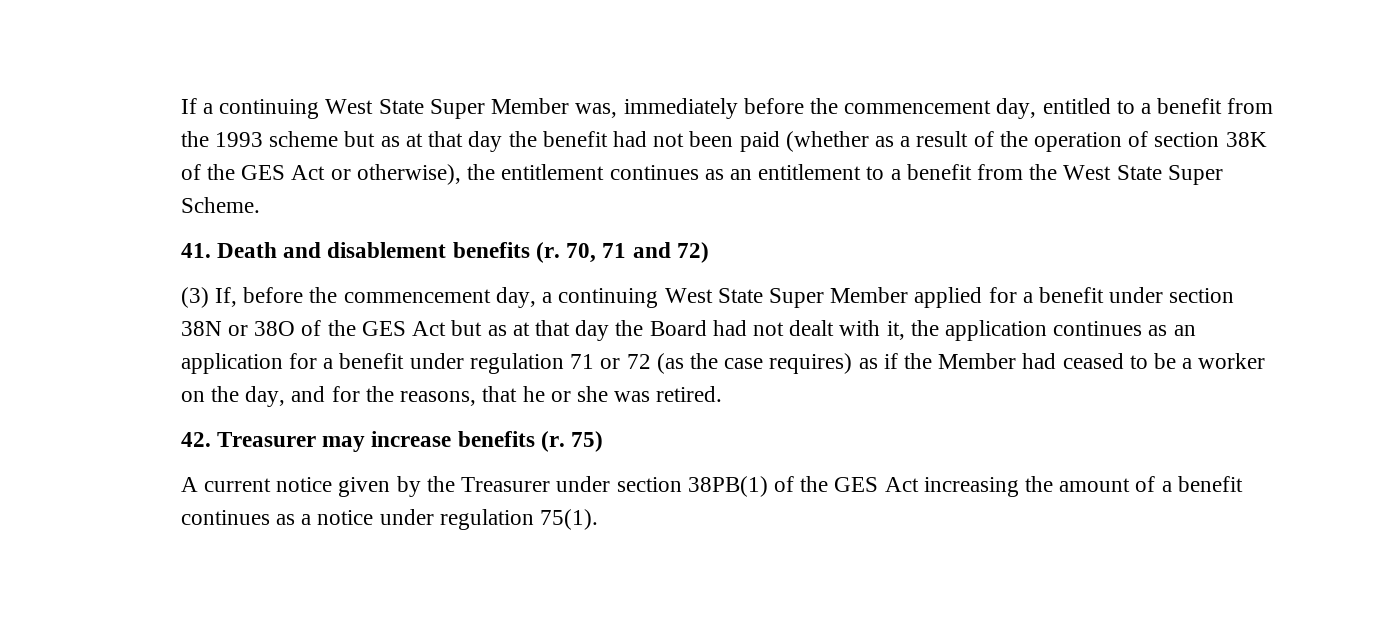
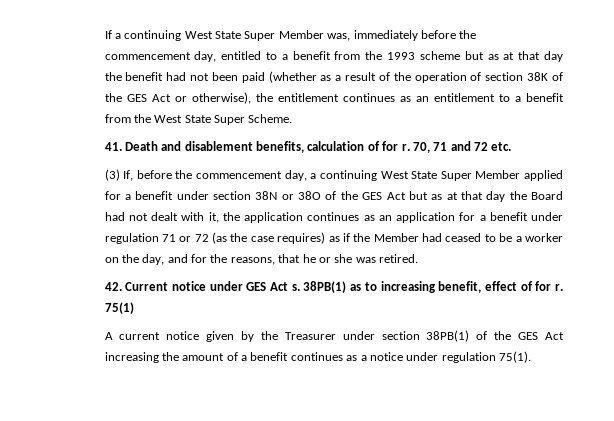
- 41. Death and disablement benefits (r.
+ 41. Death and disablement benefits, calculation of for r.
- 70, 71 and 72)
+ 70, 71 and 72 etc.
- 42. Treasurer may increase benefits (r. 75)
+ 42. Current notice under GES Act s. 38PB(1) as to increasing benefit, effect of for r. 75(1)

